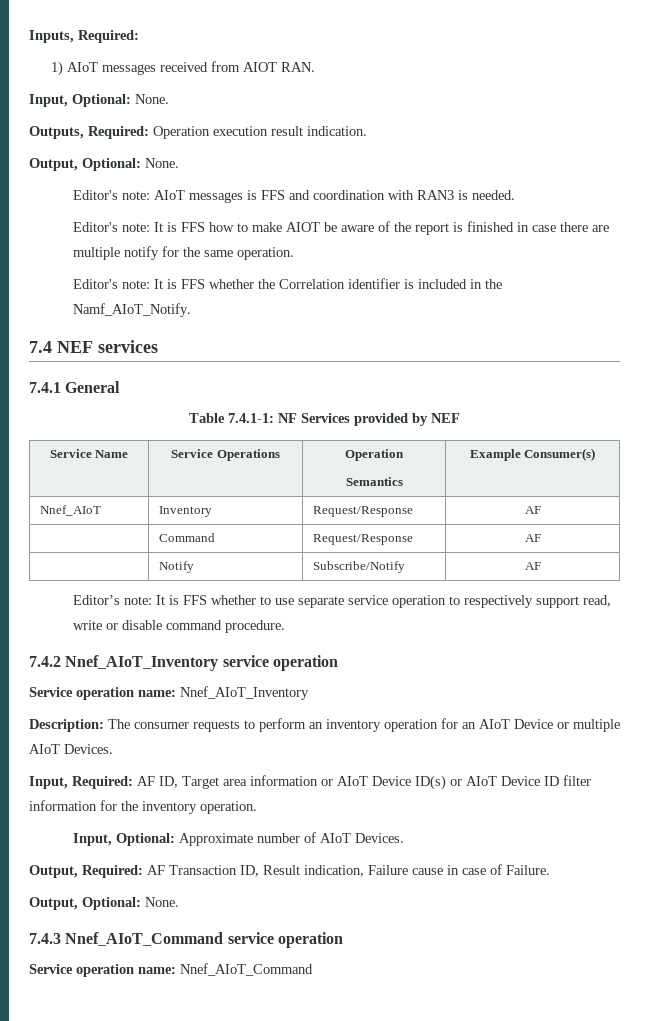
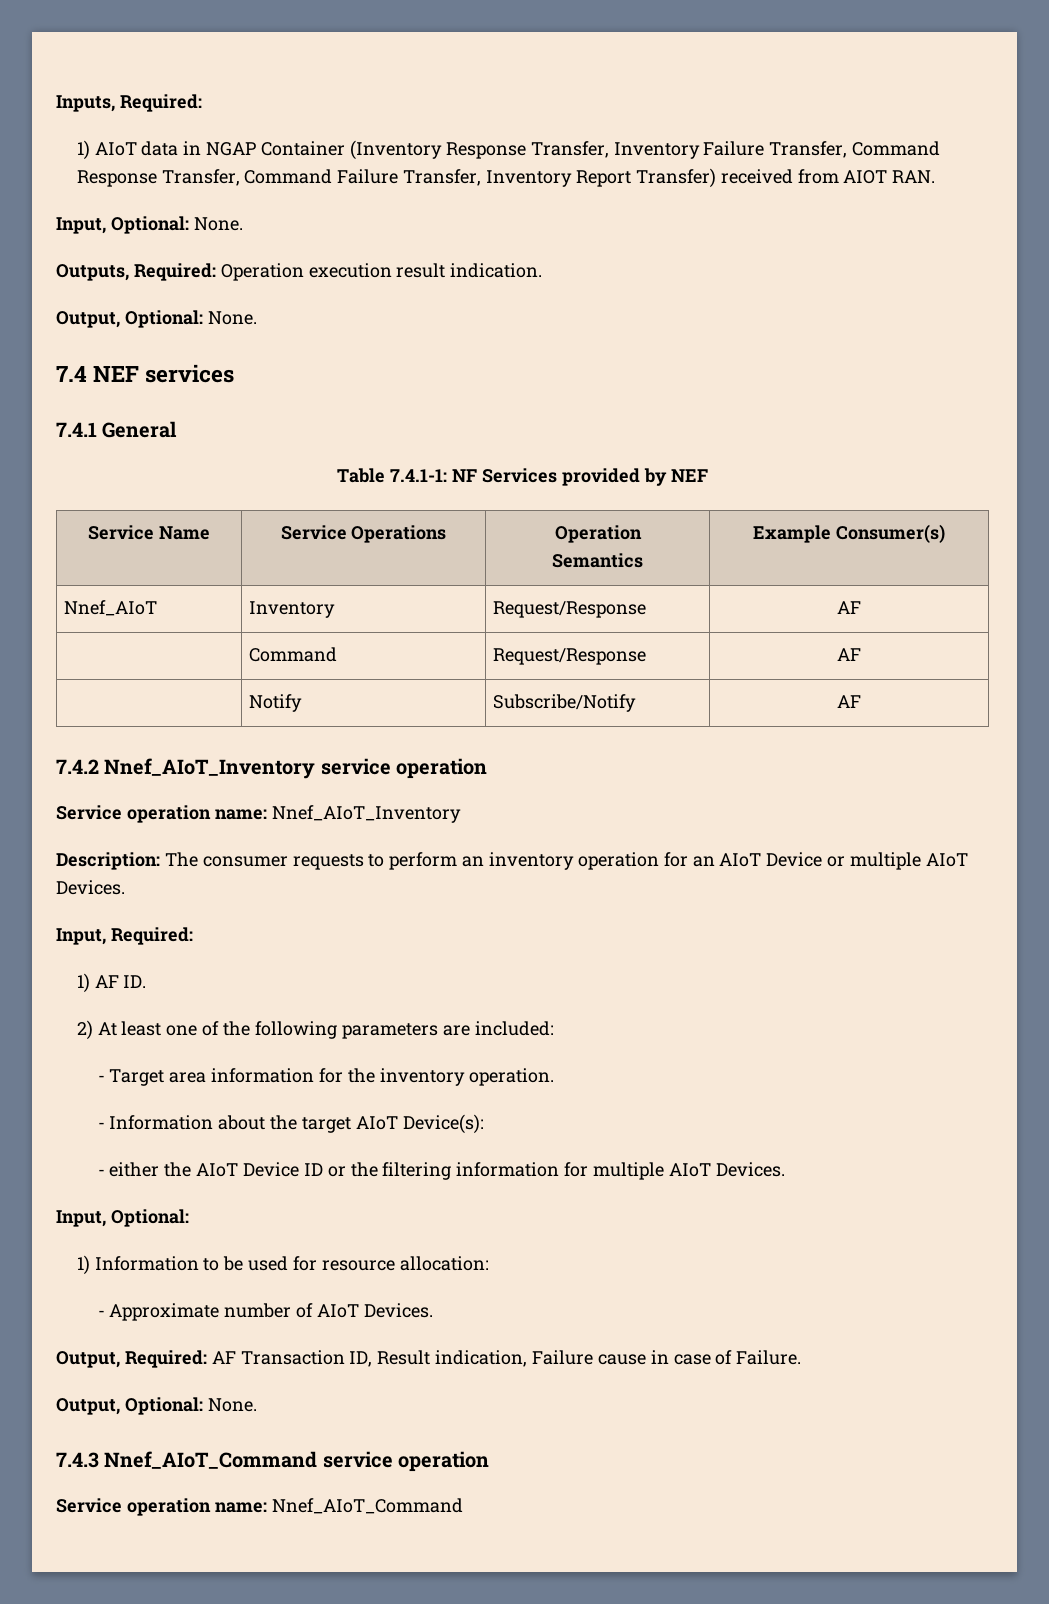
- 1) AIoT messages received from AIOT RAN.
+ 1) AIoT data in NGAP Container (Inventory Response Transfer, Inventory Failure Transfer, Command Response Transfer, Command Failure Transfer, Inventory Report Transfer) received from AIOT RAN.
- Editor's note: AIoT messages is FFS and coordination with RAN3 is needed.
- Editor's note: It is FFS how to make AIOT be aware of the report is finished in case there are multiple notify for the same operation.
- Editor's note: It is FFS whether the Correlation identifier is included in the Namf_AIoT_Notify.
- Editor’s note: It is FFS whether to use separate service operation to respectively support read, write or disable command procedure.
- Input, Required: AF ID, Target area information or AIoT Device ID(s) or AIoT Device ID filter information for the inventory operation.
- Input, Optional: Approximate number of AIoT Devices.
+ Input, Required:
+ 1) AF ID.
+ 2) At least one of the following parameters are included:
+ - Target area information for the inventory operation.
+ - Information about the target AIoT Device(s):
+ - either the AIoT Device ID or the filtering information for multiple AIoT Devices.
+ Input, Optional:
+ 1) Information to be used for resource allocation:
+ - Approximate number of AIoT Devices.

